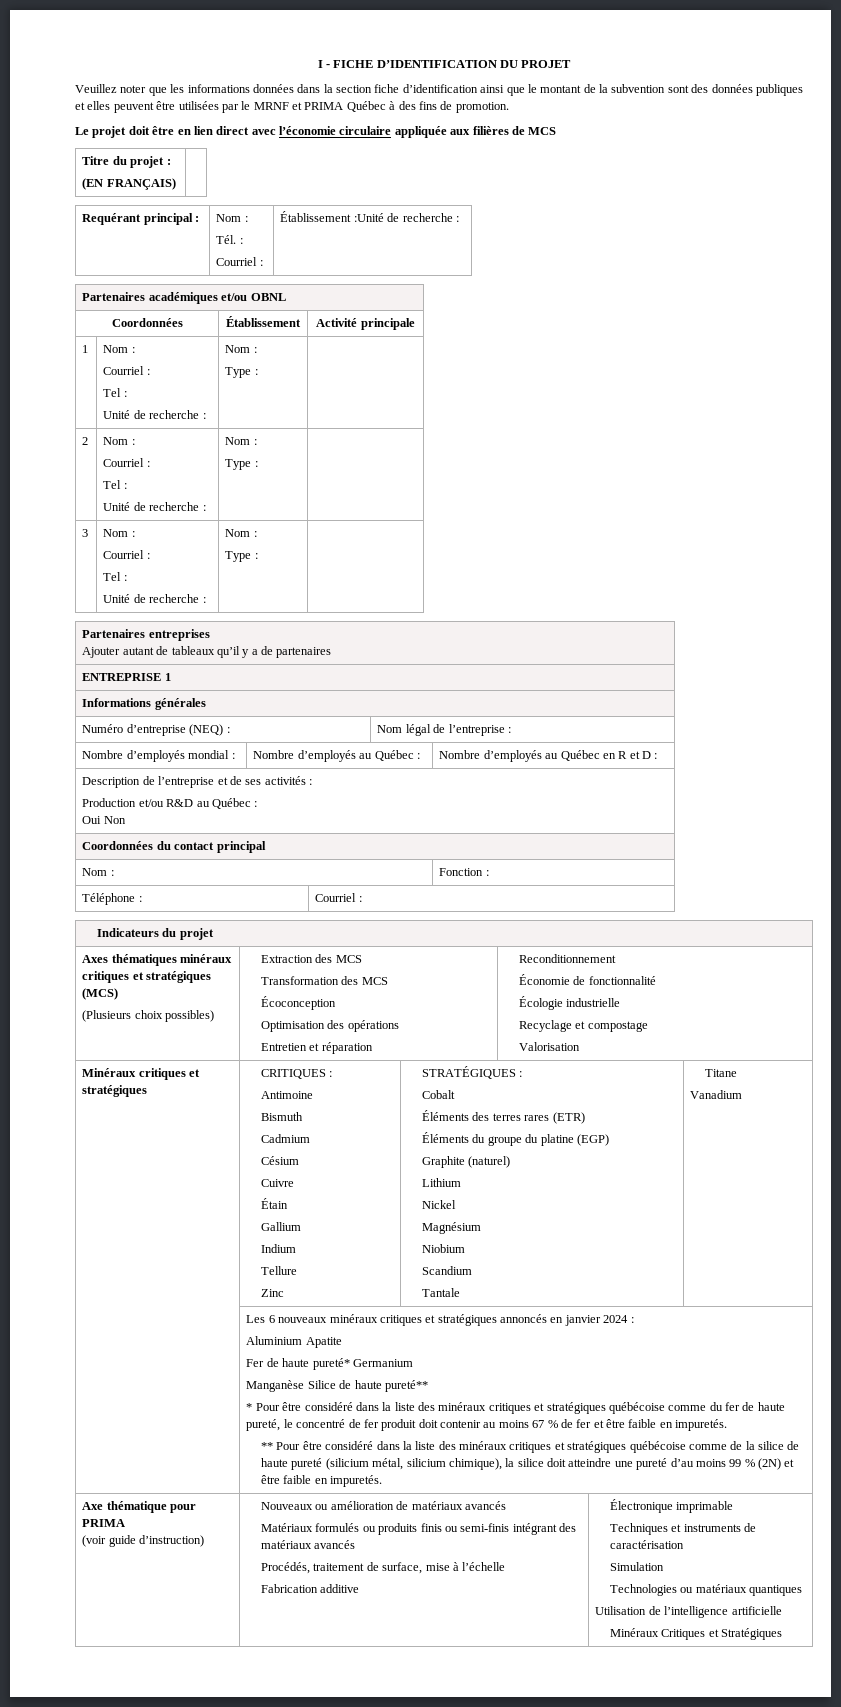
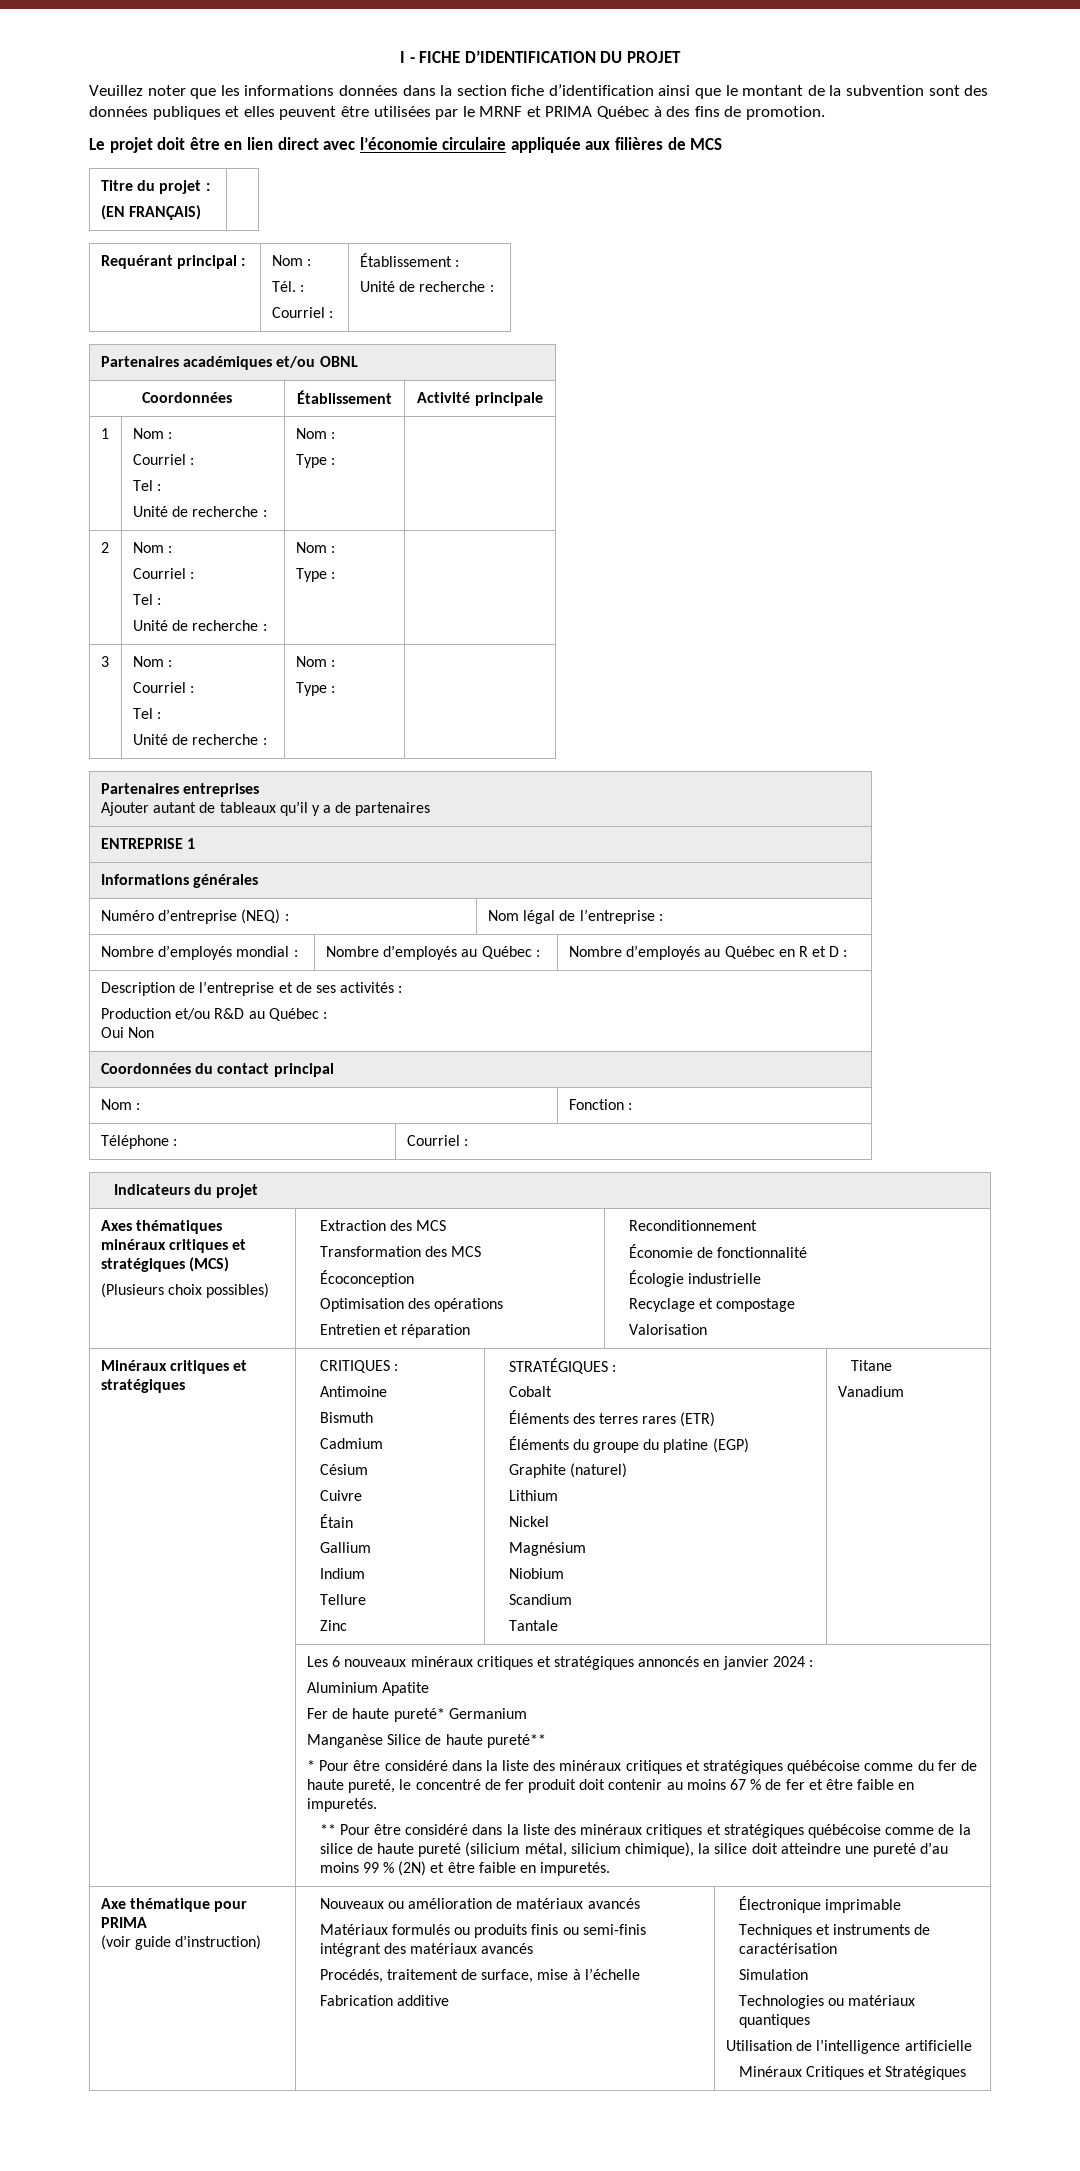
  Requérant principal : | Nom :
  Tél. :
- Courriel : | Établissement :Unité de recherche :
+ Courriel : | Établissement :
+ Unité de recherche :

